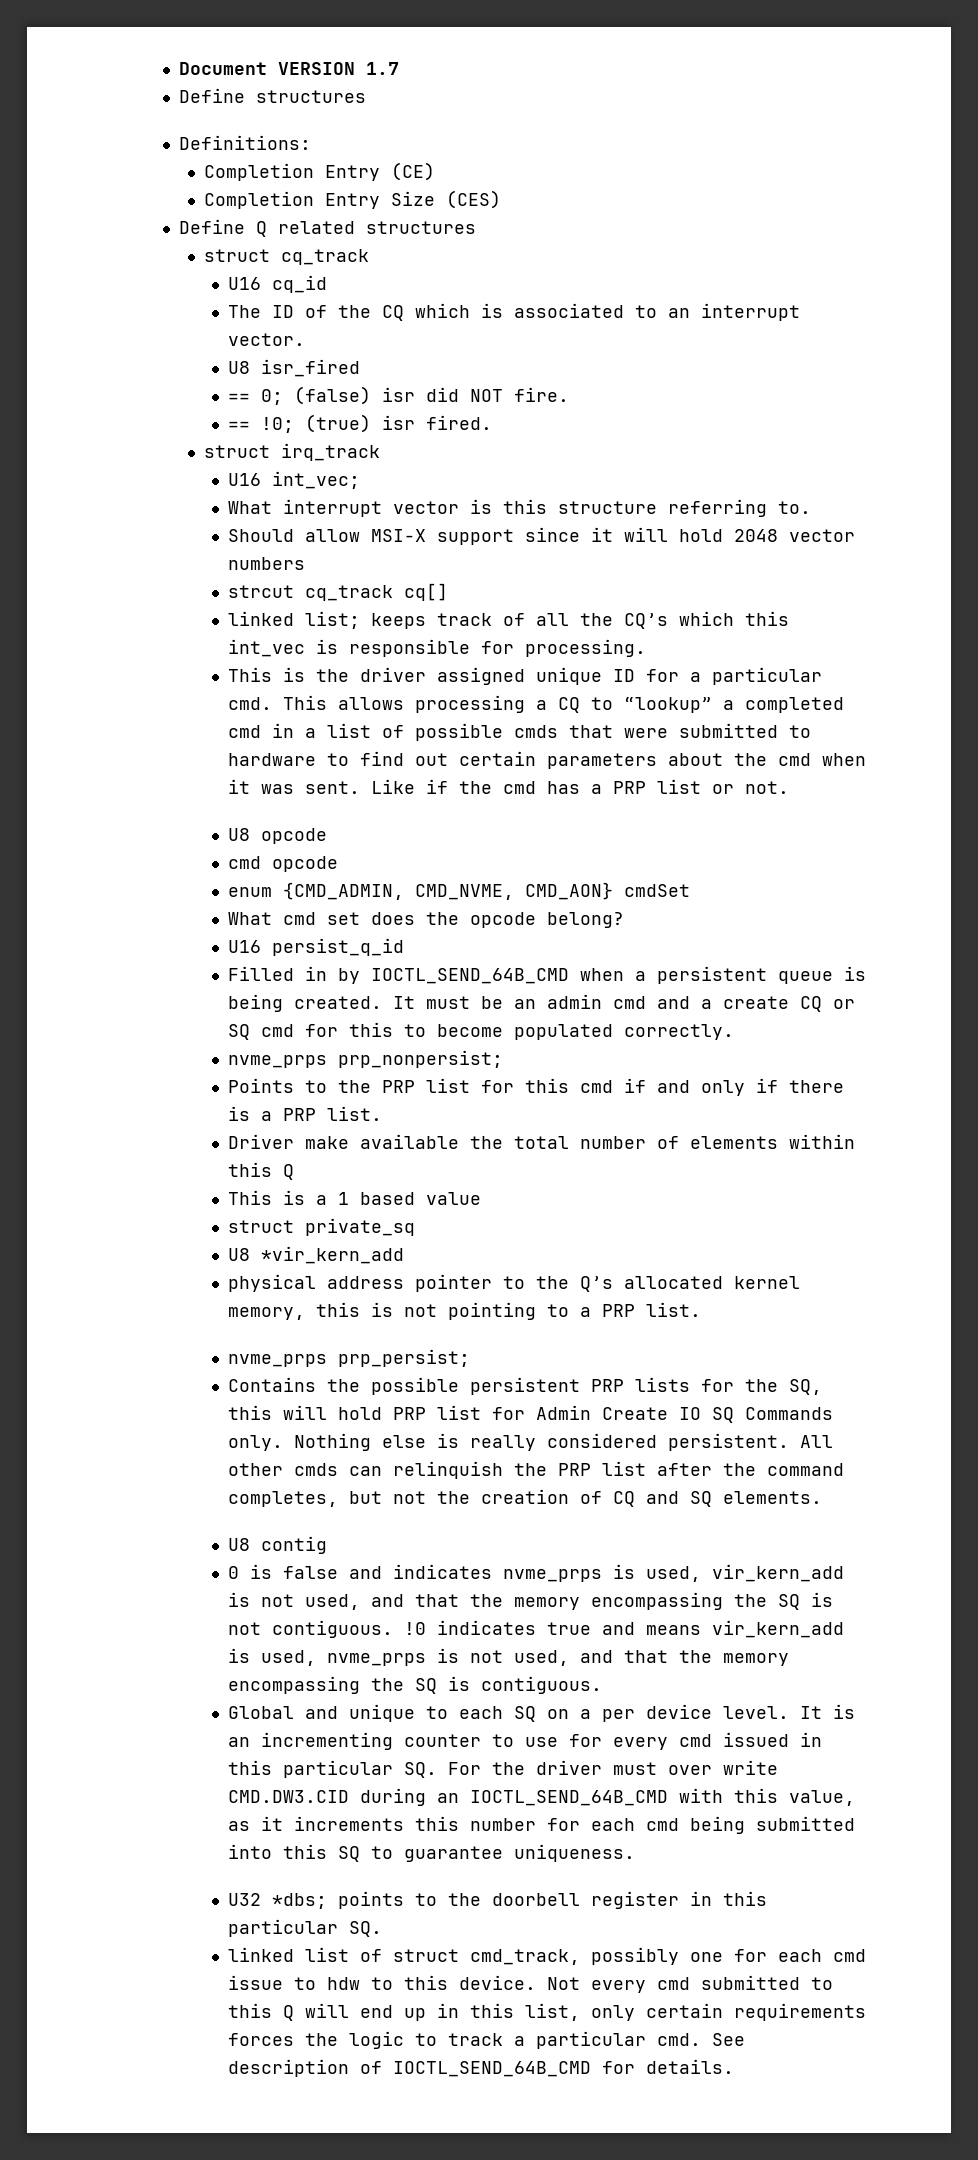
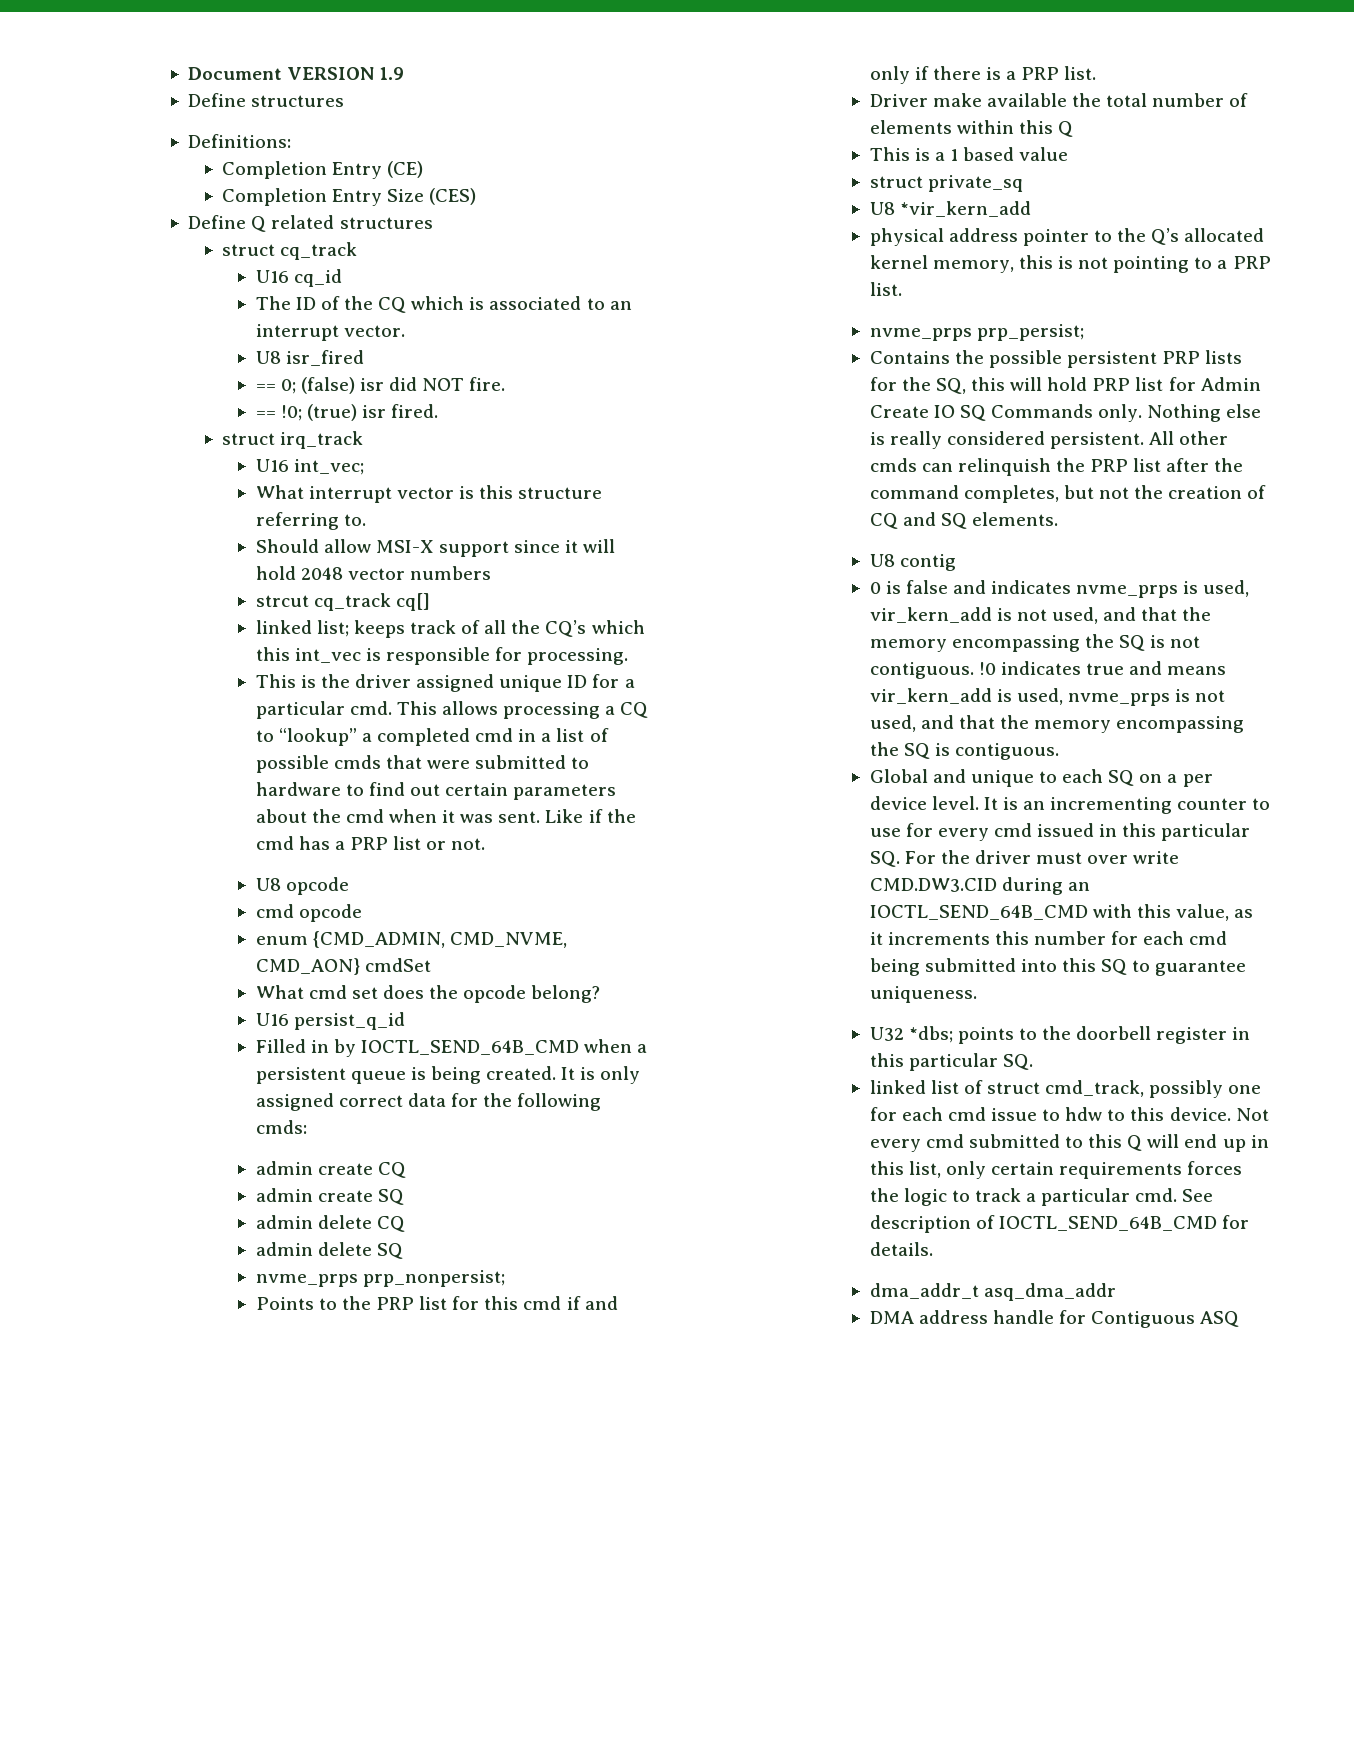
- Document VERSION 1.7
+ Document VERSION 1.9
- It must be an admin cmd and a create CQ or SQ cmd for this to become populated correctly.
+ It is only assigned correct data for the following cmds:
+ admin create CQ
+ admin create SQ
+ admin delete CQ
+ admin delete SQ
+ dma_addr_t asq_dma_addr
+ DMA address handle for Contiguous ASQ

